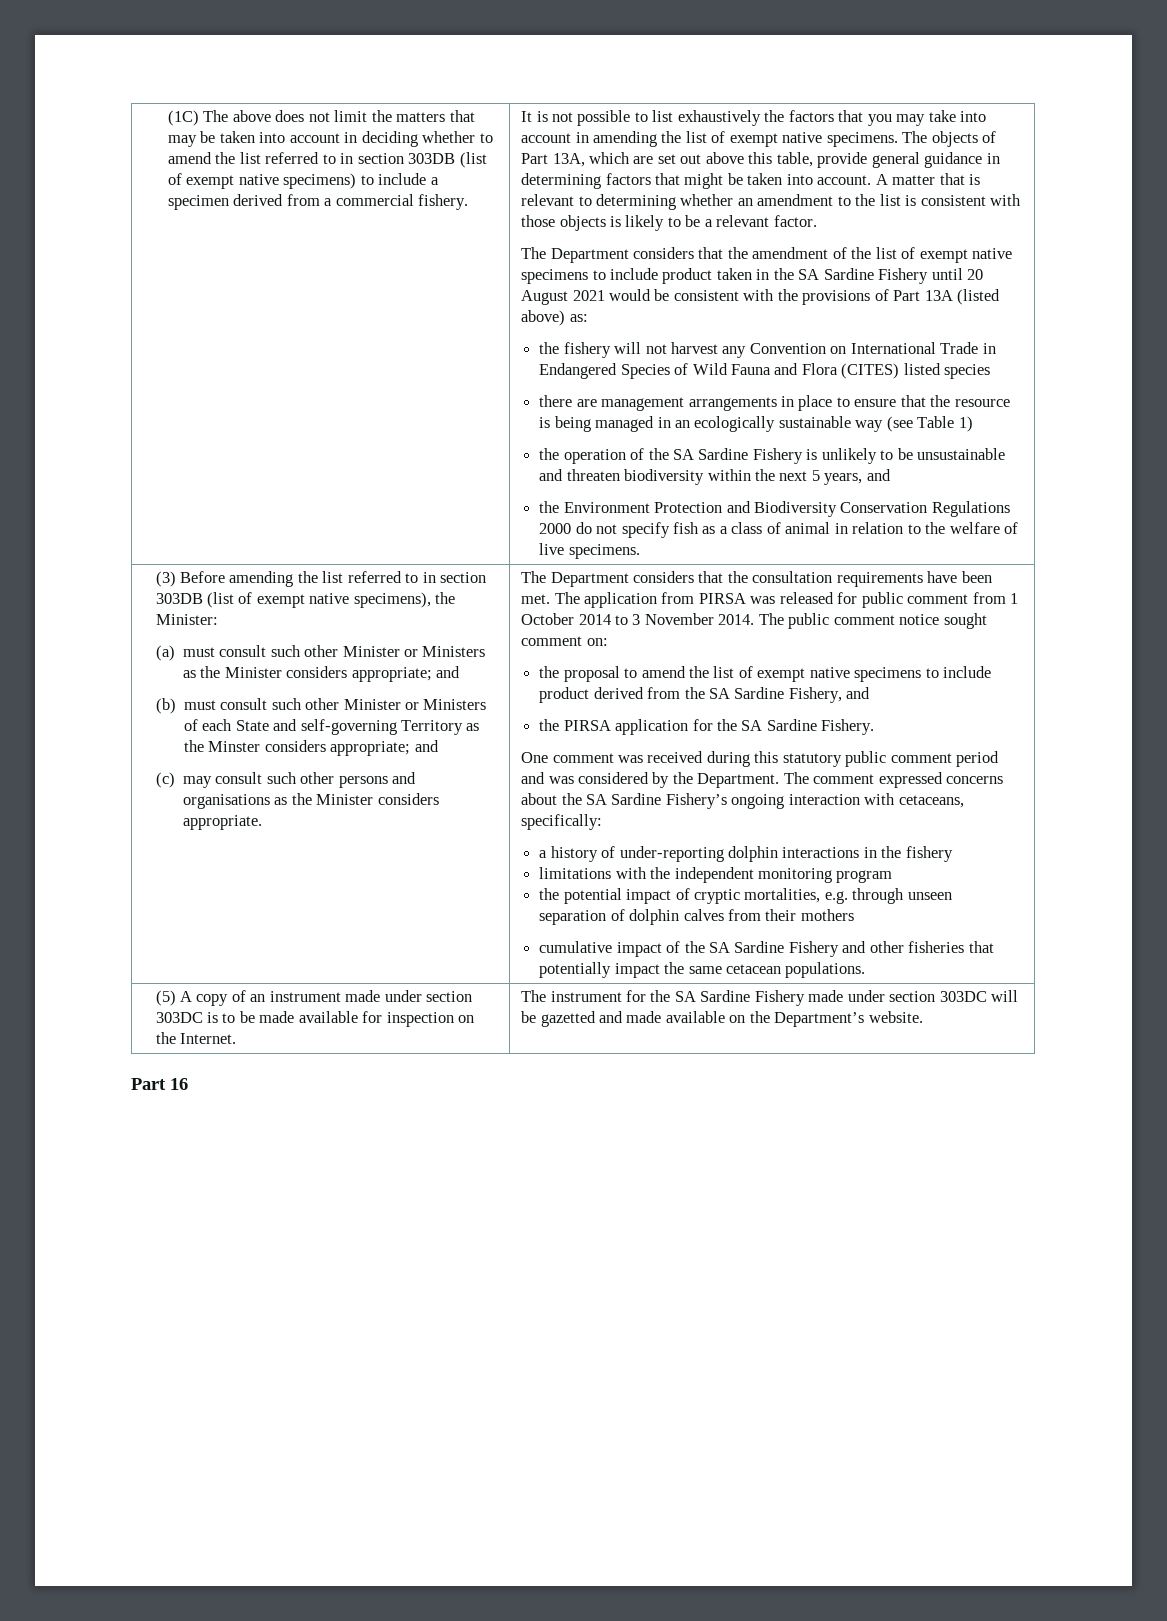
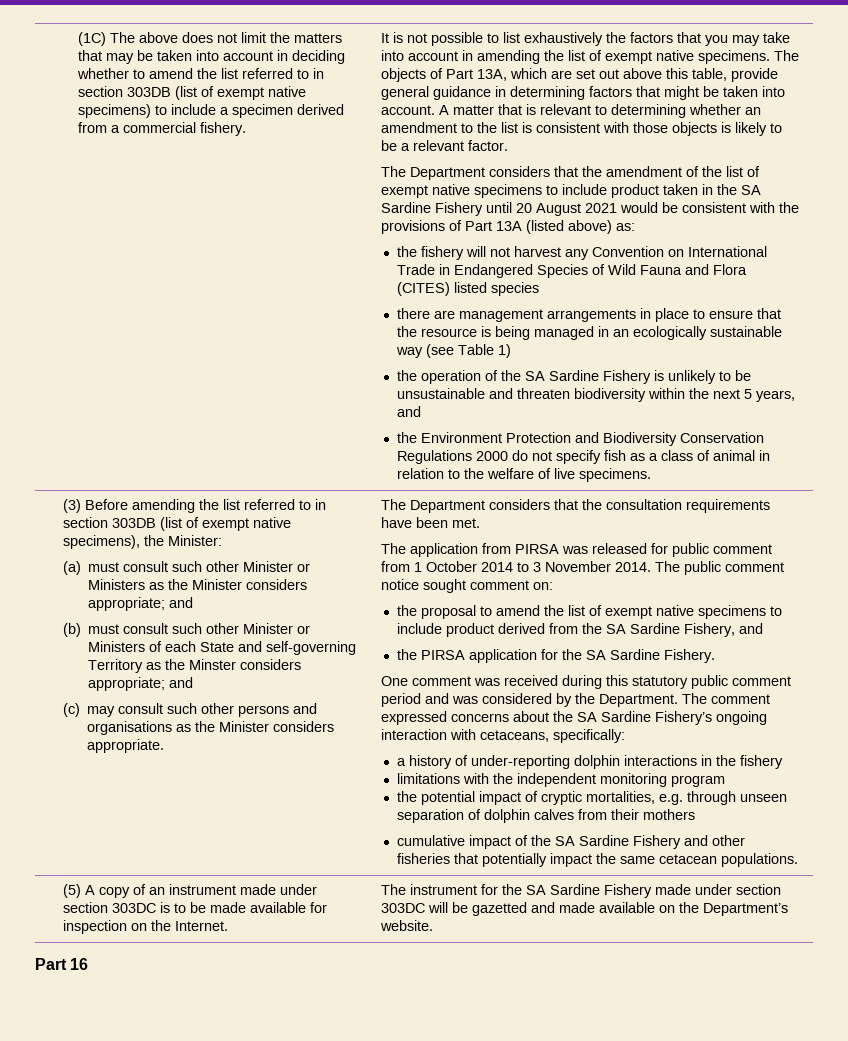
- The Department considers that the consultation requirements have been met. The application from PIRSA was released for public comment from 1 October 2014 to 3 November 2014.
+ The Department considers that the consultation requirements have been met.
+ The application from PIRSA was released for public comment from 1 October 2014 to 3 November 2014.

